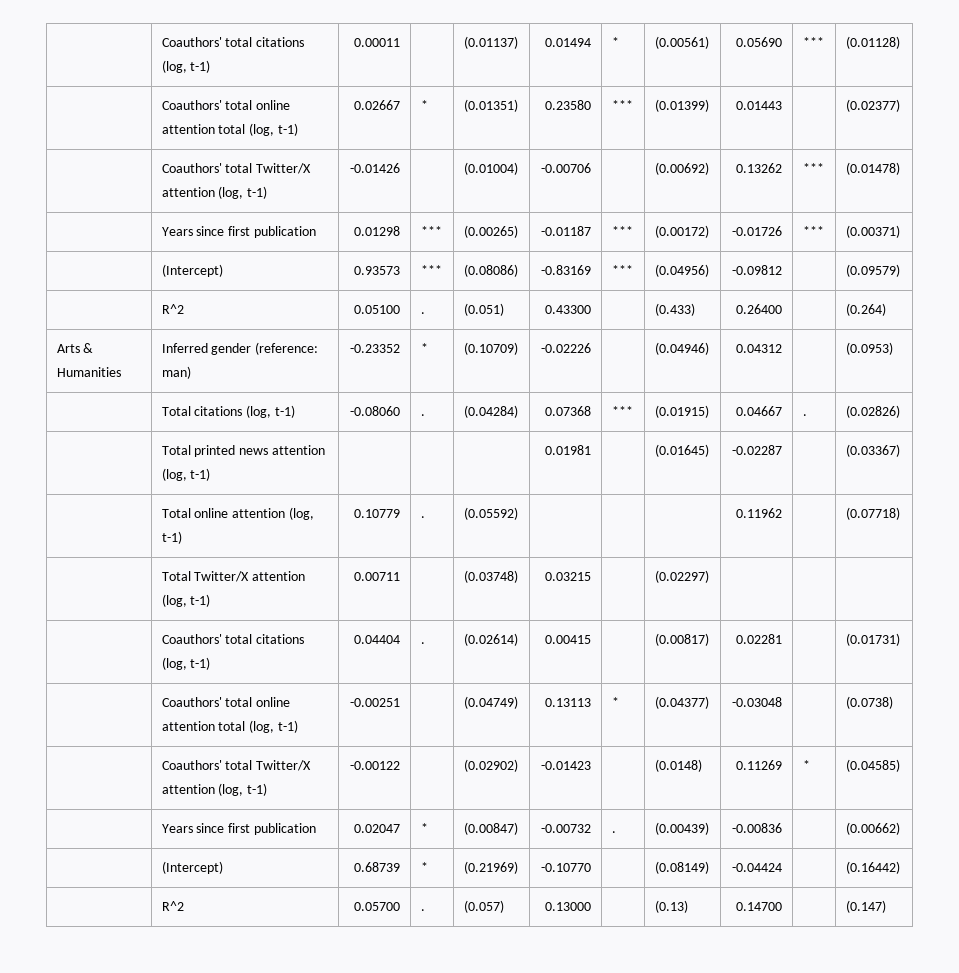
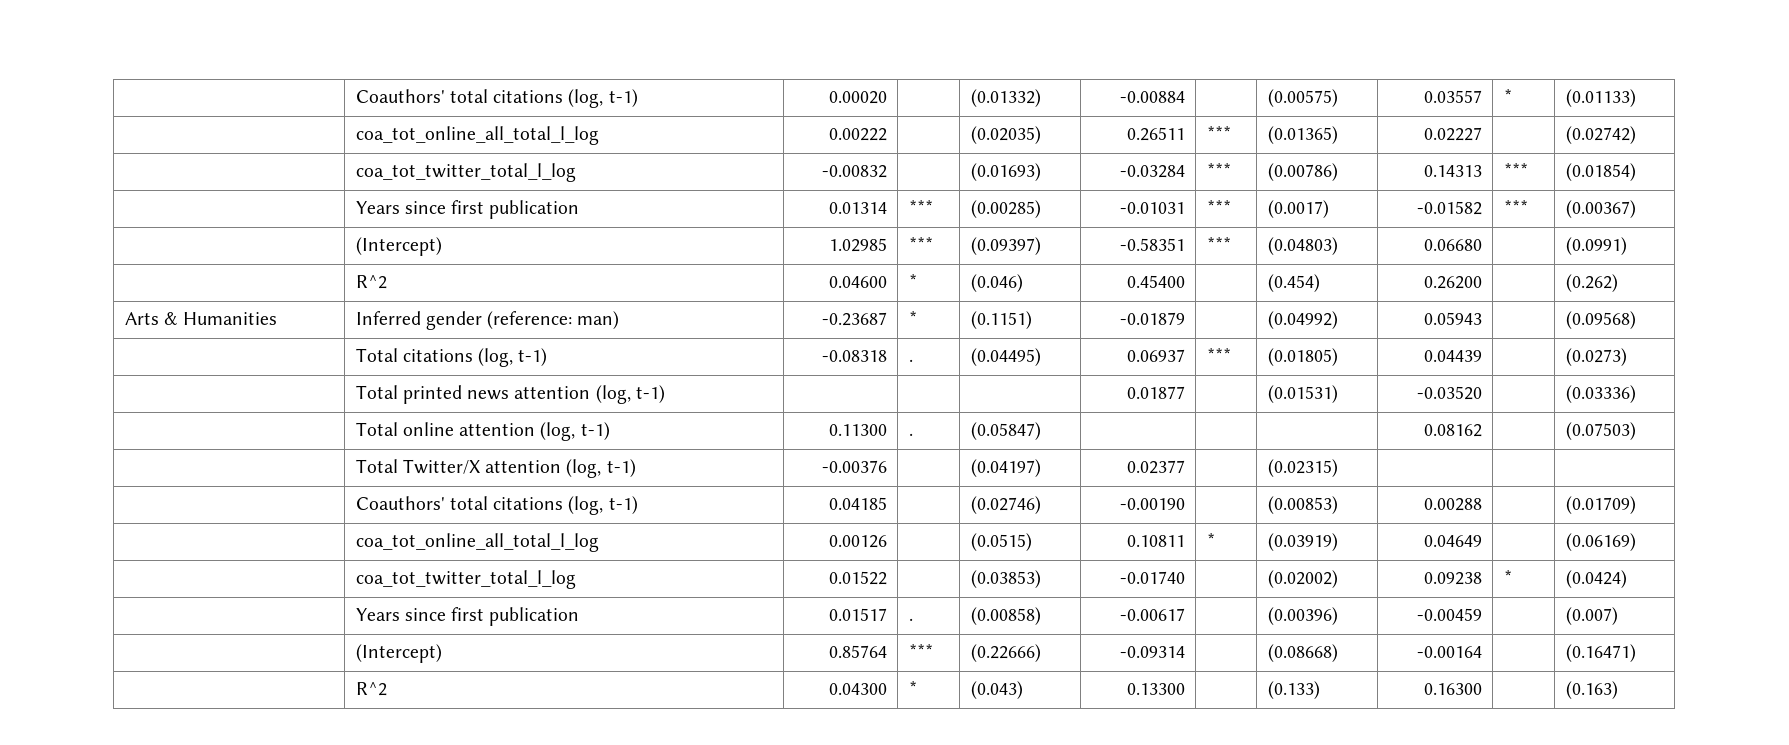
- | Coauthors' total citations (log, t-1) | 0.00011 | | (0.01137) | 0.01494 | * | (0.00561) | 0.05690 | *** | (0.01128)
- | Coauthors' total online attention total (log, t-1) | 0.02667 | * | (0.01351) | 0.23580 | *** | (0.01399) | 0.01443 | | (0.02377)
- | Coauthors' total Twitter/X attention (log, t-1) | -0.01426 | | (0.01004) | -0.00706 | | (0.00692) | 0.13262 | *** | (0.01478)
- | Years since first publication | 0.01298 | *** | (0.00265) | -0.01187 | *** | (0.00172) | -0.01726 | *** | (0.00371)
- | (Intercept) | 0.93573 | *** | (0.08086) | -0.83169 | *** | (0.04956) | -0.09812 | | (0.09579)
- | R^2 | 0.05100 | . | (0.051) | 0.43300 | | (0.433) | 0.26400 | | (0.264)
+ | Coauthors' total citations (log, t-1) | 0.00020 | | (0.01332) | -0.00884 | | (0.00575) | 0.03557 | * | (0.01133)
+ | coa_tot_online_all_total_l_log | 0.00222 | | (0.02035) | 0.26511 | *** | (0.01365) | 0.02227 | | (0.02742)
+ | coa_tot_twitter_total_l_log | -0.00832 | | (0.01693) | -0.03284 | *** | (0.00786) | 0.14313 | *** | (0.01854)
+ | Years since first publication | 0.01314 | *** | (0.00285) | -0.01031 | *** | (0.0017) | -0.01582 | *** | (0.00367)
+ | (Intercept) | 1.02985 | *** | (0.09397) | -0.58351 | *** | (0.04803) | 0.06680 | | (0.0991)
+ | R^2 | 0.04600 | * | (0.046) | 0.45400 | | (0.454) | 0.26200 | | (0.262)
- Arts & Humanities | Inferred gender (reference: man) | -0.23352 | * | (0.10709) | -0.02226 | | (0.04946) | 0.04312 | | (0.0953)
+ Arts & Humanities | Inferred gender (reference: man) | -0.23687 | * | (0.1151) | -0.01879 | | (0.04992) | 0.05943 | | (0.09568)
- | Total citations (log, t-1) | -0.08060 | . | (0.04284) | 0.07368 | *** | (0.01915) | 0.04667 | . | (0.02826)
+ | Total citations (log, t-1) | -0.08318 | . | (0.04495) | 0.06937 | *** | (0.01805) | 0.04439 | | (0.0273)
- | Total printed news attention (log, t-1) | | | | 0.01981 | | (0.01645) | -0.02287 | | (0.03367)
+ | Total printed news attention (log, t-1) | | | | 0.01877 | | (0.01531) | -0.03520 | | (0.03336)
- | Total online attention (log, t-1) | 0.10779 | . | (0.05592) | | | | 0.11962 | | (0.07718)
+ | Total online attention (log, t-1) | 0.11300 | . | (0.05847) | | | | 0.08162 | | (0.07503)
- | Total Twitter/X attention (log, t-1) | 0.00711 | | (0.03748) | 0.03215 | | (0.02297) | | |
- | Coauthors' total citations (log, t-1) | 0.04404 | . | (0.02614) | 0.00415 | | (0.00817) | 0.02281 | | (0.01731)
- | Coauthors' total online attention total (log, t-1) | -0.00251 | | (0.04749) | 0.13113 | * | (0.04377) | -0.03048 | | (0.0738)
- | Coauthors' total Twitter/X attention (log, t-1) | -0.00122 | | (0.02902) | -0.01423 | | (0.0148) | 0.11269 | * | (0.04585)
- | Years since first publication | 0.02047 | * | (0.00847) | -0.00732 | . | (0.00439) | -0.00836 | | (0.00662)
- | (Intercept) | 0.68739 | * | (0.21969) | -0.10770 | | (0.08149) | -0.04424 | | (0.16442)
- | R^2 | 0.05700 | . | (0.057) | 0.13000 | | (0.13) | 0.14700 | | (0.147)
+ | Total Twitter/X attention (log, t-1) | -0.00376 | | (0.04197) | 0.02377 | | (0.02315) | | |
+ | Coauthors' total citations (log, t-1) | 0.04185 | | (0.02746) | -0.00190 | | (0.00853) | 0.00288 | | (0.01709)
+ | coa_tot_online_all_total_l_log | 0.00126 | | (0.0515) | 0.10811 | * | (0.03919) | 0.04649 | | (0.06169)
+ | coa_tot_twitter_total_l_log | 0.01522 | | (0.03853) | -0.01740 | | (0.02002) | 0.09238 | * | (0.0424)
+ | Years since first publication | 0.01517 | . | (0.00858) | -0.00617 | | (0.00396) | -0.00459 | | (0.007)
+ | (Intercept) | 0.85764 | *** | (0.22666) | -0.09314 | | (0.08668) | -0.00164 | | (0.16471)
+ | R^2 | 0.04300 | * | (0.043) | 0.13300 | | (0.133) | 0.16300 | | (0.163)

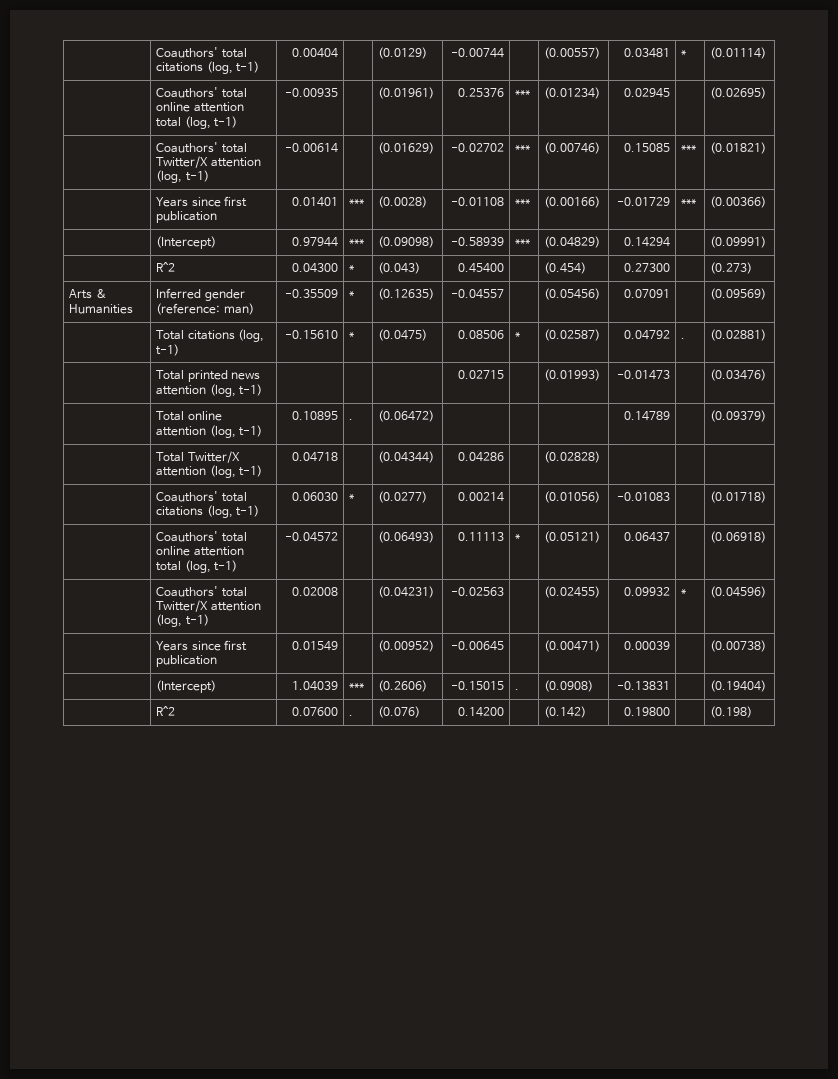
- | Coauthors' total citations (log, t-1) | 0.00020 | | (0.01332) | -0.00884 | | (0.00575) | 0.03557 | * | (0.01133)
- | coa_tot_online_all_total_l_log | 0.00222 | | (0.02035) | 0.26511 | *** | (0.01365) | 0.02227 | | (0.02742)
- | coa_tot_twitter_total_l_log | -0.00832 | | (0.01693) | -0.03284 | *** | (0.00786) | 0.14313 | *** | (0.01854)
- | Years since first publication | 0.01314 | *** | (0.00285) | -0.01031 | *** | (0.0017) | -0.01582 | *** | (0.00367)
- | (Intercept) | 1.02985 | *** | (0.09397) | -0.58351 | *** | (0.04803) | 0.06680 | | (0.0991)
- | R^2 | 0.04600 | * | (0.046) | 0.45400 | | (0.454) | 0.26200 | | (0.262)
+ | Coauthors' total citations (log, t-1) | 0.00404 | | (0.0129) | -0.00744 | | (0.00557) | 0.03481 | * | (0.01114)
+ | Coauthors' total online attention total (log, t-1) | -0.00935 | | (0.01961) | 0.25376 | *** | (0.01234) | 0.02945 | | (0.02695)
+ | Coauthors' total Twitter/X attention (log, t-1) | -0.00614 | | (0.01629) | -0.02702 | *** | (0.00746) | 0.15085 | *** | (0.01821)
+ | Years since first publication | 0.01401 | *** | (0.0028) | -0.01108 | *** | (0.00166) | -0.01729 | *** | (0.00366)
+ | (Intercept) | 0.97944 | *** | (0.09098) | -0.58939 | *** | (0.04829) | 0.14294 | | (0.09991)
+ | R^2 | 0.04300 | * | (0.043) | 0.45400 | | (0.454) | 0.27300 | | (0.273)
- Arts & Humanities | Inferred gender (reference: man) | -0.23687 | * | (0.1151) | -0.01879 | | (0.04992) | 0.05943 | | (0.09568)
+ Arts & Humanities | Inferred gender (reference: man) | -0.35509 | * | (0.12635) | -0.04557 | | (0.05456) | 0.07091 | | (0.09569)
- | Total citations (log, t-1) | -0.08318 | . | (0.04495) | 0.06937 | *** | (0.01805) | 0.04439 | | (0.0273)
+ | Total citations (log, t-1) | -0.15610 | * | (0.0475) | 0.08506 | * | (0.02587) | 0.04792 | . | (0.02881)
- | Total printed news attention (log, t-1) | | | | 0.01877 | | (0.01531) | -0.03520 | | (0.03336)
+ | Total printed news attention (log, t-1) | | | | 0.02715 | | (0.01993) | -0.01473 | | (0.03476)
- | Total online attention (log, t-1) | 0.11300 | . | (0.05847) | | | | 0.08162 | | (0.07503)
+ | Total online attention (log, t-1) | 0.10895 | . | (0.06472) | | | | 0.14789 | | (0.09379)
- | Total Twitter/X attention (log, t-1) | -0.00376 | | (0.04197) | 0.02377 | | (0.02315) | | |
- | Coauthors' total citations (log, t-1) | 0.04185 | | (0.02746) | -0.00190 | | (0.00853) | 0.00288 | | (0.01709)
- | coa_tot_online_all_total_l_log | 0.00126 | | (0.0515) | 0.10811 | * | (0.03919) | 0.04649 | | (0.06169)
- | coa_tot_twitter_total_l_log | 0.01522 | | (0.03853) | -0.01740 | | (0.02002) | 0.09238 | * | (0.0424)
- | Years since first publication | 0.01517 | . | (0.00858) | -0.00617 | | (0.00396) | -0.00459 | | (0.007)
- | (Intercept) | 0.85764 | *** | (0.22666) | -0.09314 | | (0.08668) | -0.00164 | | (0.16471)
- | R^2 | 0.04300 | * | (0.043) | 0.13300 | | (0.133) | 0.16300 | | (0.163)
+ | Total Twitter/X attention (log, t-1) | 0.04718 | | (0.04344) | 0.04286 | | (0.02828) | | |
+ | Coauthors' total citations (log, t-1) | 0.06030 | * | (0.0277) | 0.00214 | | (0.01056) | -0.01083 | | (0.01718)
+ | Coauthors' total online attention total (log, t-1) | -0.04572 | | (0.06493) | 0.11113 | * | (0.05121) | 0.06437 | | (0.06918)
+ | Coauthors' total Twitter/X attention (log, t-1) | 0.02008 | | (0.04231) | -0.02563 | | (0.02455) | 0.09932 | * | (0.04596)
+ | Years since first publication | 0.01549 | | (0.00952) | -0.00645 | | (0.00471) | 0.00039 | | (0.00738)
+ | (Intercept) | 1.04039 | *** | (0.2606) | -0.15015 | . | (0.0908) | -0.13831 | | (0.19404)
+ | R^2 | 0.07600 | . | (0.076) | 0.14200 | | (0.142) | 0.19800 | | (0.198)

